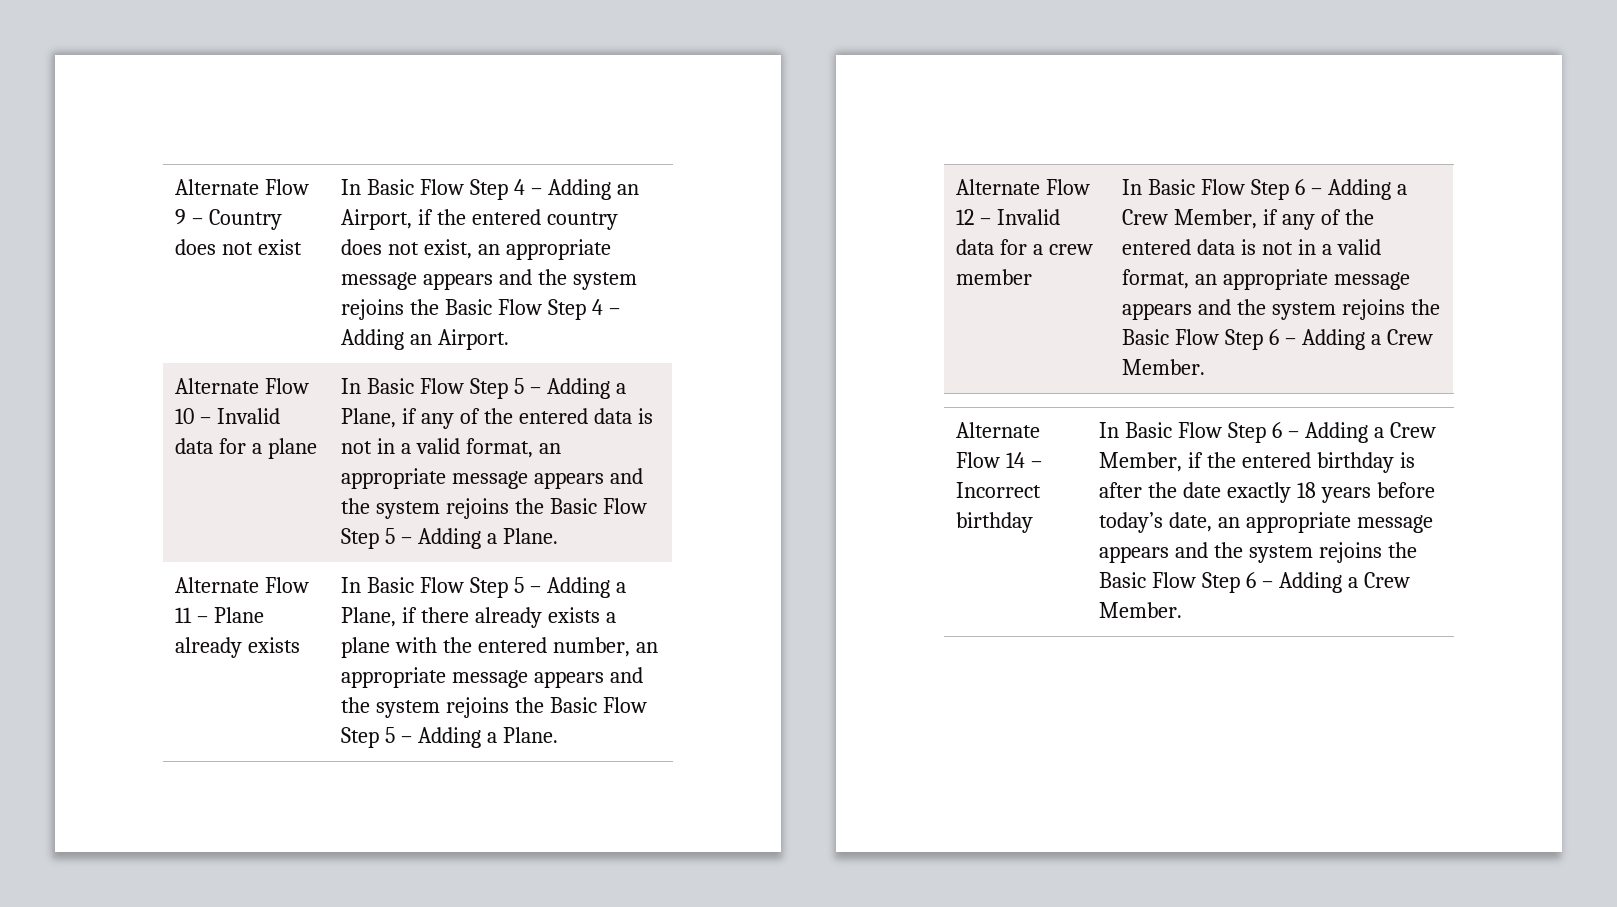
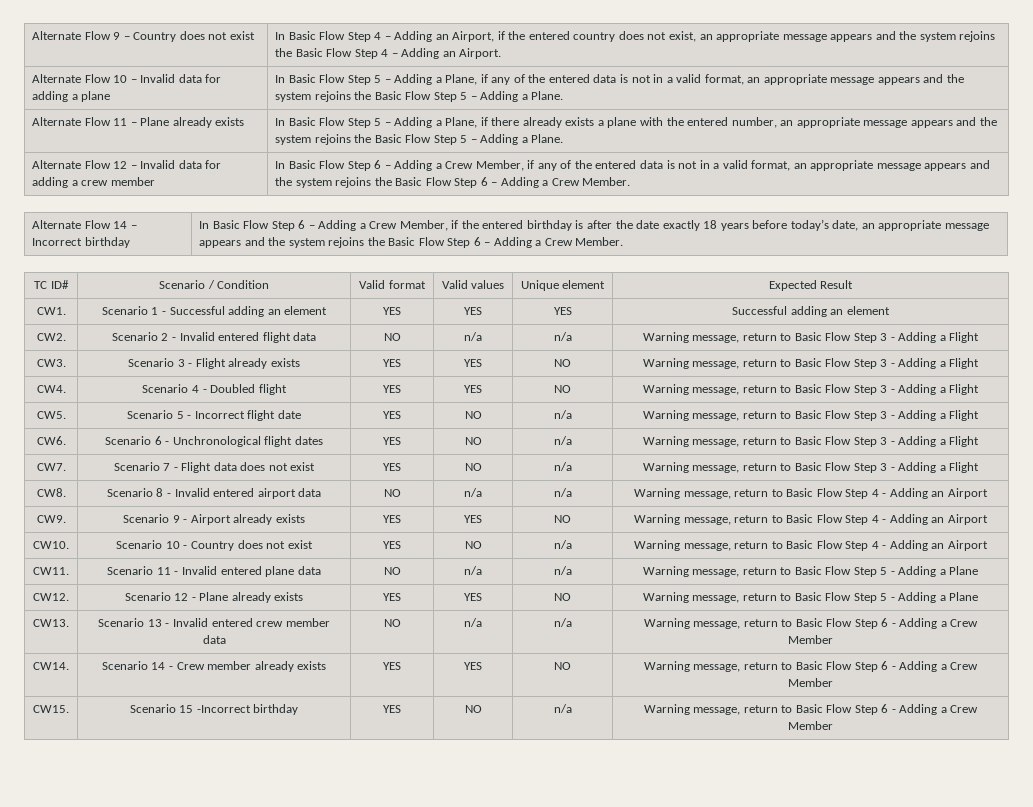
- Alternate Flow 10 – Invalid data for a plane
+ Alternate Flow 10 – Invalid data for adding a plane
- Alternate Flow 12 – Invalid data for a crew member
+ Alternate Flow 12 – Invalid data for adding a crew member
+ TC ID# | Scenario / Condition | Valid format | Valid values | Unique element | Expected Result
+ CW1. | Scenario 1 - Successful adding an element | YES | YES | YES | Successful adding an element
+ CW2. | Scenario 2 - Invalid entered flight data | NO | n/a | n/a | Warning message, return to Basic Flow Step 3 - Adding a Flight
+ CW3. | Scenario 3 - Flight already exists | YES | YES | NO | Warning message, return to Basic Flow Step 3 - Adding a Flight
+ CW4. | Scenario 4 - Doubled flight | YES | YES | NO | Warning message, return to Basic Flow Step 3 - Adding a Flight
+ CW5. | Scenario 5 - Incorrect flight date | YES | NO | n/a | Warning message, return to Basic Flow Step 3 - Adding a Flight
+ CW6. | Scenario 6 - Unchronological flight dates | YES | NO | n/a | Warning message, return to Basic Flow Step 3 - Adding a Flight
+ CW7. | Scenario 7 - Flight data does not exist | YES | NO | n/a | Warning message, return to Basic Flow Step 3 - Adding a Flight
+ CW8. | Scenario 8 - Invalid entered airport data | NO | n/a | n/a | Warning message, return to Basic Flow Step 4 - Adding an Airport
+ CW9. | Scenario 9 - Airport already exists | YES | YES | NO | Warning message, return to Basic Flow Step 4 - Adding an Airport
+ CW10. | Scenario 10 - Country does not exist | YES | NO | n/a | Warning message, return to Basic Flow Step 4 - Adding an Airport
+ CW11. | Scenario 11 - Invalid entered plane data | NO | n/a | n/a | Warning message, return to Basic Flow Step 5 - Adding a Plane
+ CW12. | Scenario 12 - Plane already exists | YES | YES | NO | Warning message, return to Basic Flow Step 5 - Adding a Plane
+ CW13. | Scenario 13 - Invalid entered crew member data | NO | n/a | n/a | Warning message, return to Basic Flow Step 6 - Adding a Crew Member
+ CW14. | Scenario 14 - Crew member already exists | YES | YES | NO | Warning message, return to Basic Flow Step 6 - Adding a Crew Member
+ CW15. | Scenario 15 -Incorrect birthday | YES | NO | n/a | Warning message, return to Basic Flow Step 6 - Adding a Crew Member

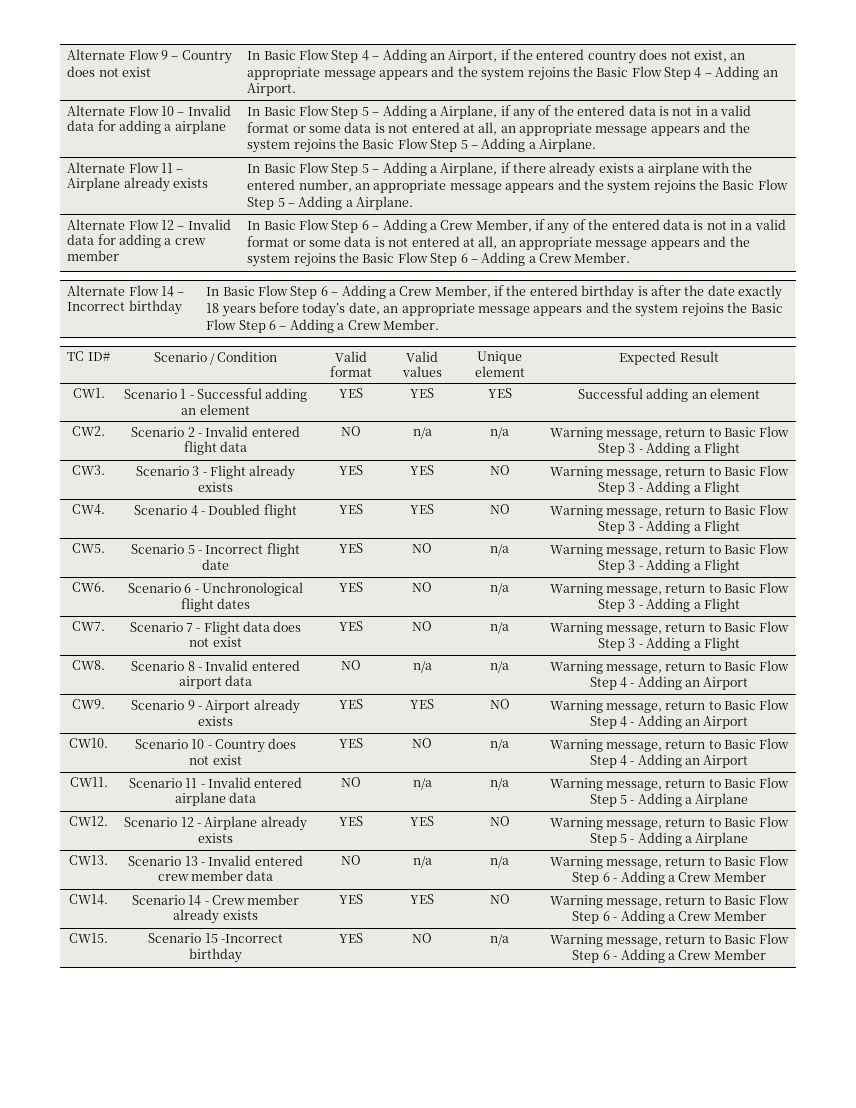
- Alternate Flow 10 – Invalid data for adding a plane | In Basic Flow Step 5 – Adding a Plane, if any of the entered data is not in a valid format, an appropriate message appears and the system rejoins the Basic Flow Step 5 – Adding a Plane.
+ Alternate Flow 10 – Invalid data for adding a airplane | In Basic Flow Step 5 – Adding a Airplane, if any of the entered data is not in a valid format or some data is not entered at all, an appropriate message appears and the system rejoins the Basic Flow Step 5 – Adding a Airplane.
- Alternate Flow 11 – Plane already exists
+ Alternate Flow 11 – Airplane already exists
- In Basic Flow Step 5 – Adding a Plane, if there already exists a plane with the entered number, an appropriate message appears and the system rejoins the Basic Flow Step 5 – Adding a Plane.
+ In Basic Flow Step 5 – Adding a Airplane, if there already exists a airplane with the entered number, an appropriate message appears and the system rejoins the Basic Flow Step 5 – Adding a Airplane.
- In Basic Flow Step 6 – Adding a Crew Member, if any of the entered data is not in a valid format, an appropriate message appears and the system rejoins the Basic Flow Step 6 – Adding a Crew Member.
+ In Basic Flow Step 6 – Adding a Crew Member, if any of the entered data is not in a valid format or some data is not entered at all, an appropriate message appears and the system rejoins the Basic Flow Step 6 – Adding a Crew Member.
- CW11. | Scenario 11 - Invalid entered plane data | NO | n/a | n/a | Warning message, return to Basic Flow Step 5 - Adding a Plane
+ CW11. | Scenario 11 - Invalid entered airplane data | NO | n/a | n/a | Warning message, return to Basic Flow Step 5 - Adding a Airplane
- CW12. | Scenario 12 - Plane already exists | YES | YES | NO | Warning message, return to Basic Flow Step 5 - Adding a Plane
+ CW12. | Scenario 12 - Airplane already exists | YES | YES | NO | Warning message, return to Basic Flow Step 5 - Adding a Airplane

